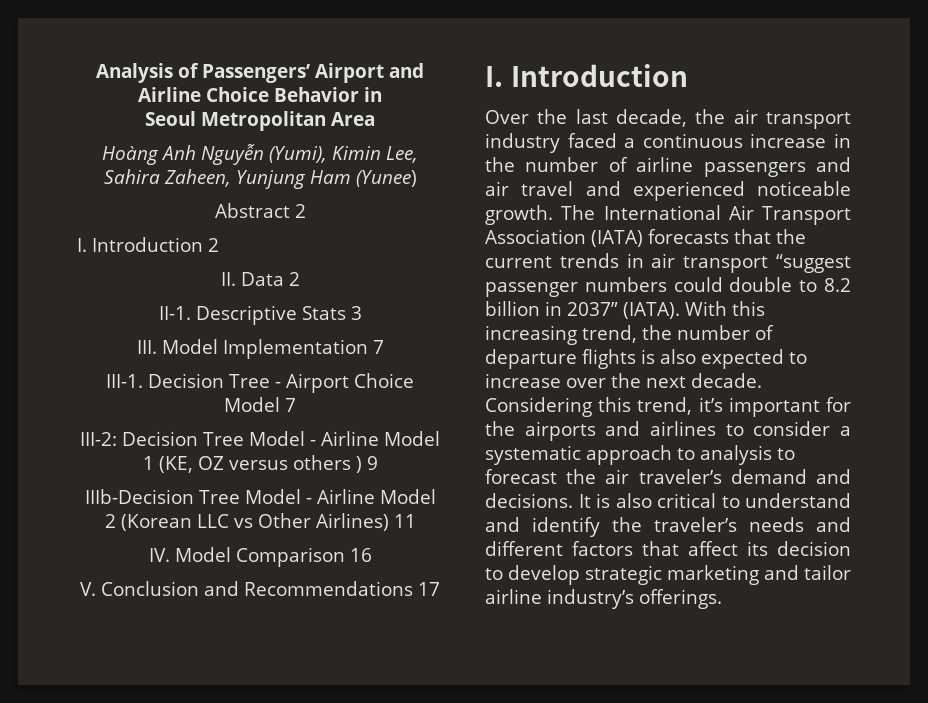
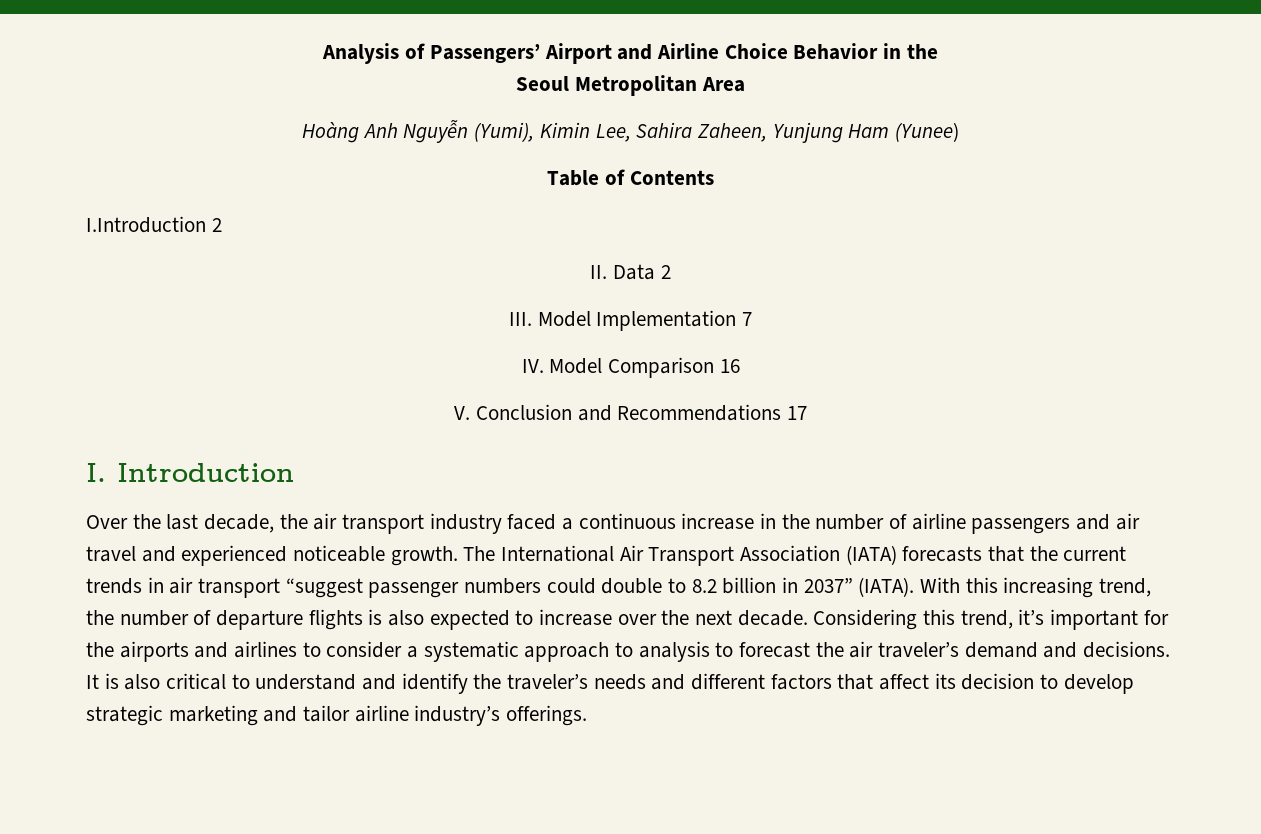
- Analysis of Passengers’ Airport and Airline Choice Behavior in
+ Analysis of Passengers’ Airport and Airline Choice Behavior in the
- Abstract 2
- I. Introduction 2
+ Table of Contents
+ I.Introduction 2
- II-1. Descriptive Stats 3
- III-1. Decision Tree - Airport Choice Model 7
- III-2: Decision Tree Model - Airline Model 1 (KE, OZ versus others ) 9
- IIIb-Decision Tree Model - Airline Model 2 (Korean LLC vs Other Airlines) 11

